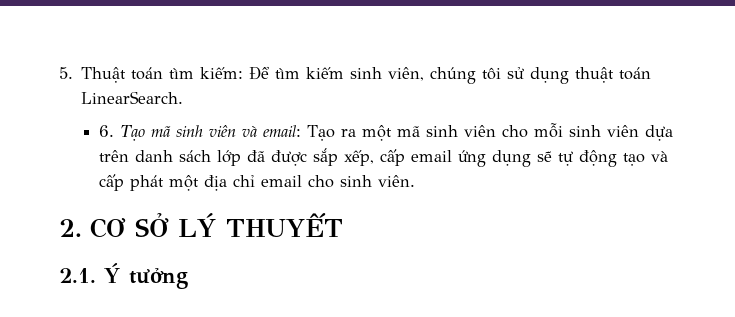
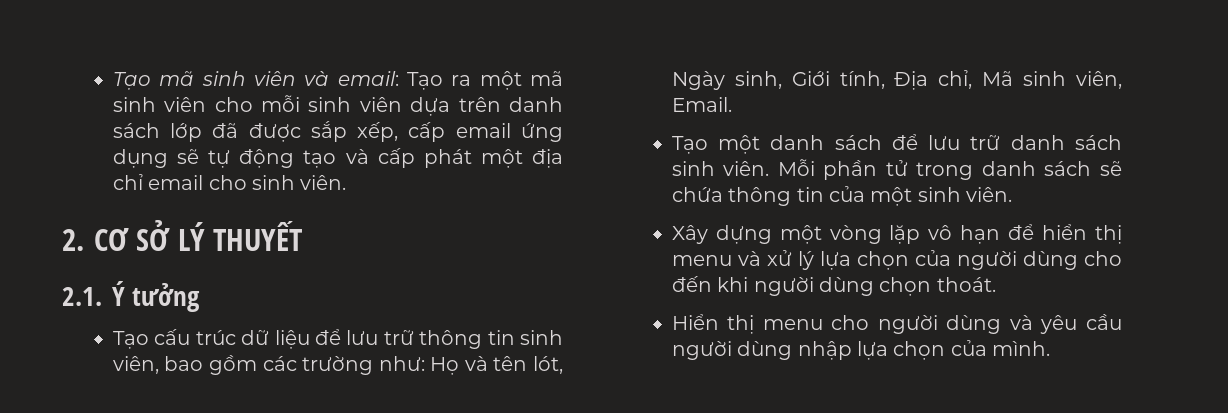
- 5. Thuật toán tìm kiếm: Để tìm kiếm sinh viên, chúng tôi sử dụng thuật toán LinearSearch.
- 6. Tạo mã sinh viên và email: Tạo ra một mã sinh viên cho mỗi sinh viên dựa trên danh sách lớp đã được sắp xếp, cấp email ứng dụng sẽ tự động tạo và cấp phát một địa chỉ email cho sinh viên.
+ Tạo mã sinh viên và email: Tạo ra một mã sinh viên cho mỗi sinh viên dựa trên danh sách lớp đã được sắp xếp, cấp email ứng dụng sẽ tự động tạo và cấp phát một địa chỉ email cho sinh viên.
+ Tạo cấu trúc dữ liệu để lưu trữ thông tin sinh viên, bao gồm các trường như: Họ và tên lót, Ngày sinh, Giới tính, Địa chỉ, Mã sinh viên, Email.
+ Tạo một danh sách để lưu trữ danh sách sinh viên. Mỗi phần tử trong danh sách sẽ chứa thông tin của một sinh viên.
+ Xây dựng một vòng lặp vô hạn để hiển thị menu và xử lý lựa chọn của người dùng cho đến khi người dùng chọn thoát.
+ Hiển thị menu cho người dùng và yêu cầu người dùng nhập lựa chọn của mình.

